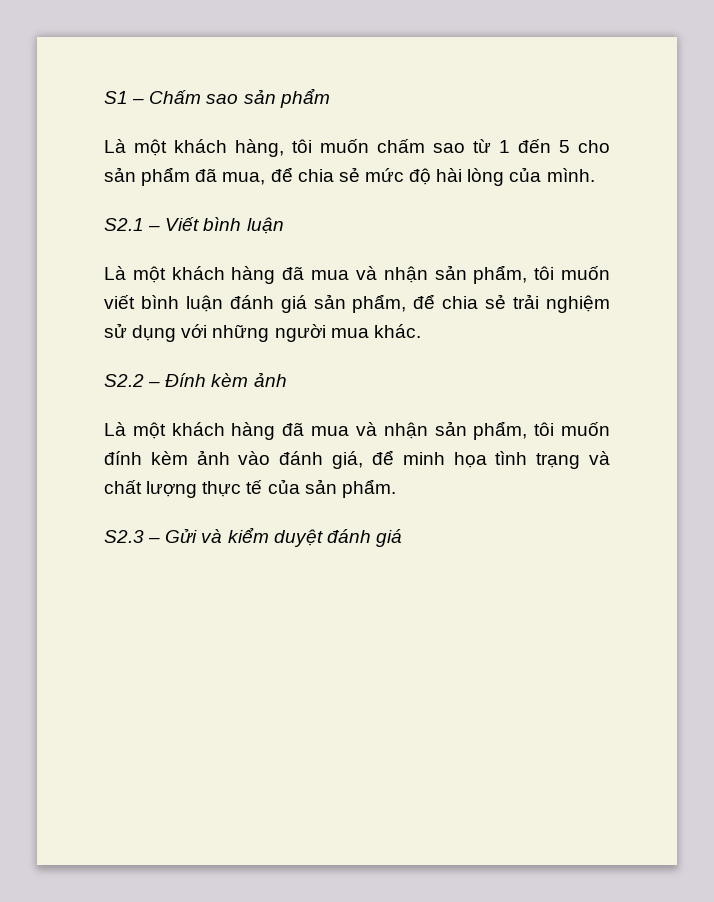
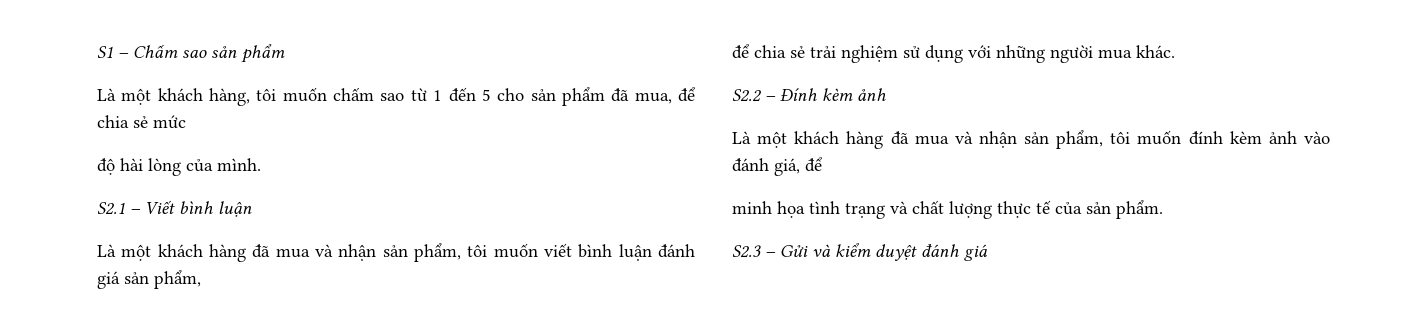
- Là một khách hàng, tôi muốn chấm sao từ 1 đến 5 cho sản phẩm đã mua, để chia sẻ mức độ hài lòng của mình.
+ Là một khách hàng, tôi muốn chấm sao từ 1 đến 5 cho sản phẩm đã mua, để chia sẻ mức
+ độ hài lòng của mình.
- Là một khách hàng đã mua và nhận sản phẩm, tôi muốn viết bình luận đánh giá sản phẩm, để chia sẻ trải nghiệm sử dụng với những người mua khác.
+ Là một khách hàng đã mua và nhận sản phẩm, tôi muốn viết bình luận đánh giá sản phẩm,
+ để chia sẻ trải nghiệm sử dụng với những người mua khác.
- Là một khách hàng đã mua và nhận sản phẩm, tôi muốn đính kèm ảnh vào đánh giá, để minh họa tình trạng và chất lượng thực tế của sản phẩm.
+ Là một khách hàng đã mua và nhận sản phẩm, tôi muốn đính kèm ảnh vào đánh giá, để
+ minh họa tình trạng và chất lượng thực tế của sản phẩm.

